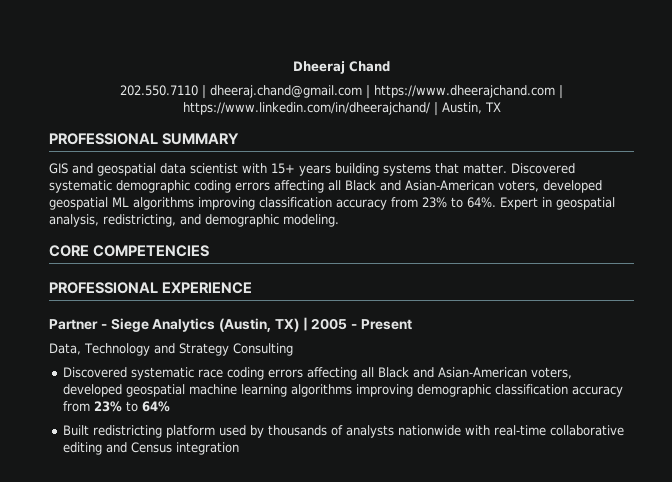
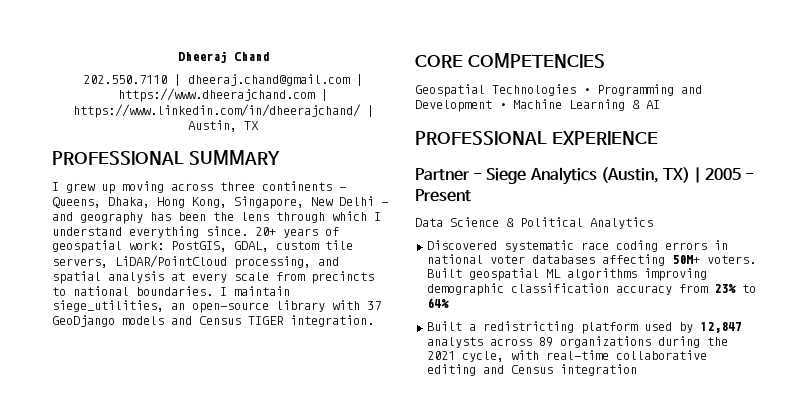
- GIS and geospatial data scientist with 15+ years building systems that matter. Discovered systematic demographic coding errors affecting all Black and Asian-American voters, developed geospatial ML algorithms improving classification accuracy from 23% to 64%. Expert in geospatial analysis, redistricting, and demographic modeling.
+ I grew up moving across three continents — Queens, Dhaka, Hong Kong, Singapore, New Delhi — and geography has been the lens through which I understand everything since. 20+ years of geospatial work: PostGIS, GDAL, custom tile servers, LiDAR/PointCloud processing, and spatial analysis at every scale from precincts to national boundaries. I maintain siege_utilities, an open-source library with 37 GeoDjango models and Census TIGER integration.
  CORE COMPETENCIES
+ Geospatial Technologies • Programming and Development • Machine Learning & AI
- Data, Technology and Strategy Consulting
+ Data Science & Political Analytics
- Discovered systematic race coding errors affecting all Black and Asian-American voters, developed geospatial machine learning algorithms improving demographic classification accuracy from 23% to 64%
+ Discovered systematic race coding errors in national voter databases affecting 50M+ voters. Built geospatial ML algorithms improving demographic classification accuracy from 23% to 64%
- Built redistricting platform used by thousands of analysts nationwide with real-time collaborative editing and Census integration
+ Built a redistricting platform used by 12,847 analysts across 89 organizations during the 2021 cycle, with real-time collaborative editing and Census integration

